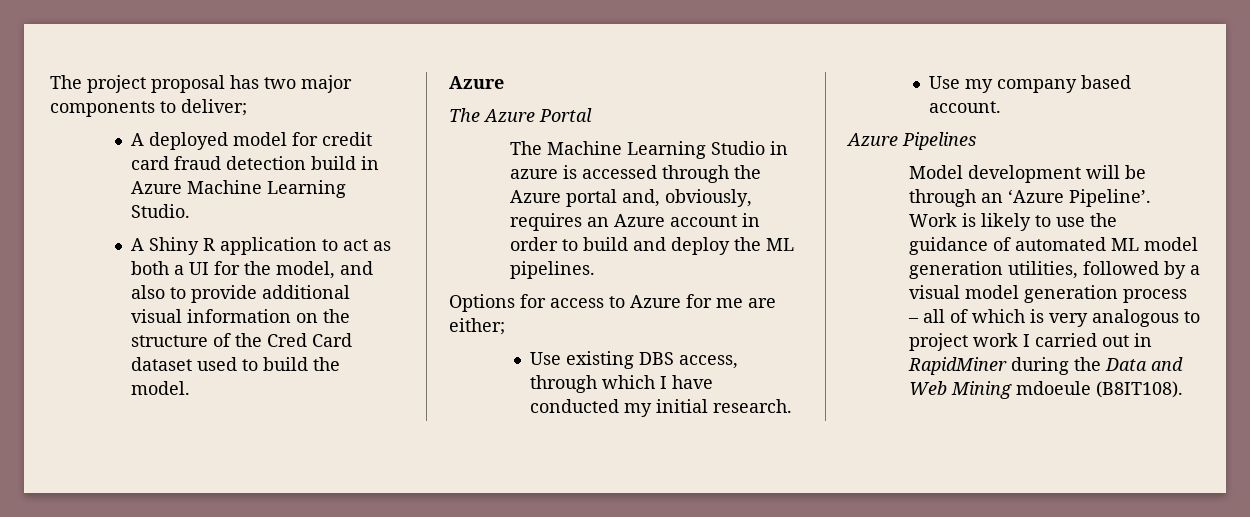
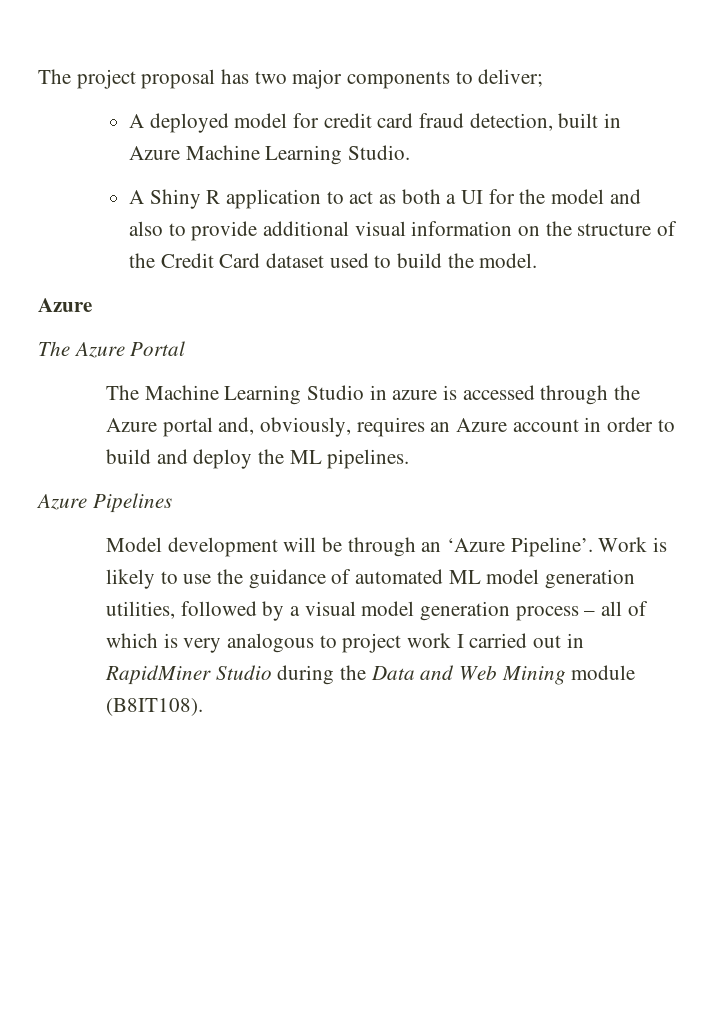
- A deployed model for credit card fraud detection build in Azure Machine Learning Studio.
+ A deployed model for credit card fraud detection, built in Azure Machine Learning Studio.
- A Shiny R application to act as both a UI for the model, and also to provide additional visual information on the structure of the Cred Card dataset used to build the model.
+ A Shiny R application to act as both a UI for the model and also to provide additional visual information on the structure of the Credit Card dataset used to build the model.
- Options for access to Azure for me are either;
- Use existing DBS access, through which I have conducted my initial research.
- Use my company based account.
- Work is likely to use the guidance of automated ML model generation utilities, followed by a visual model generation process – all of which is very analogous to project work I carried out in RapidMiner during the Data and Web Mining mdoeule (B8IT108).
+ Work is likely to use the guidance of automated ML model generation utilities, followed by a visual model generation process – all of which is very analogous to project work I carried out in RapidMiner Studio during the Data and Web Mining module (B8IT108).

